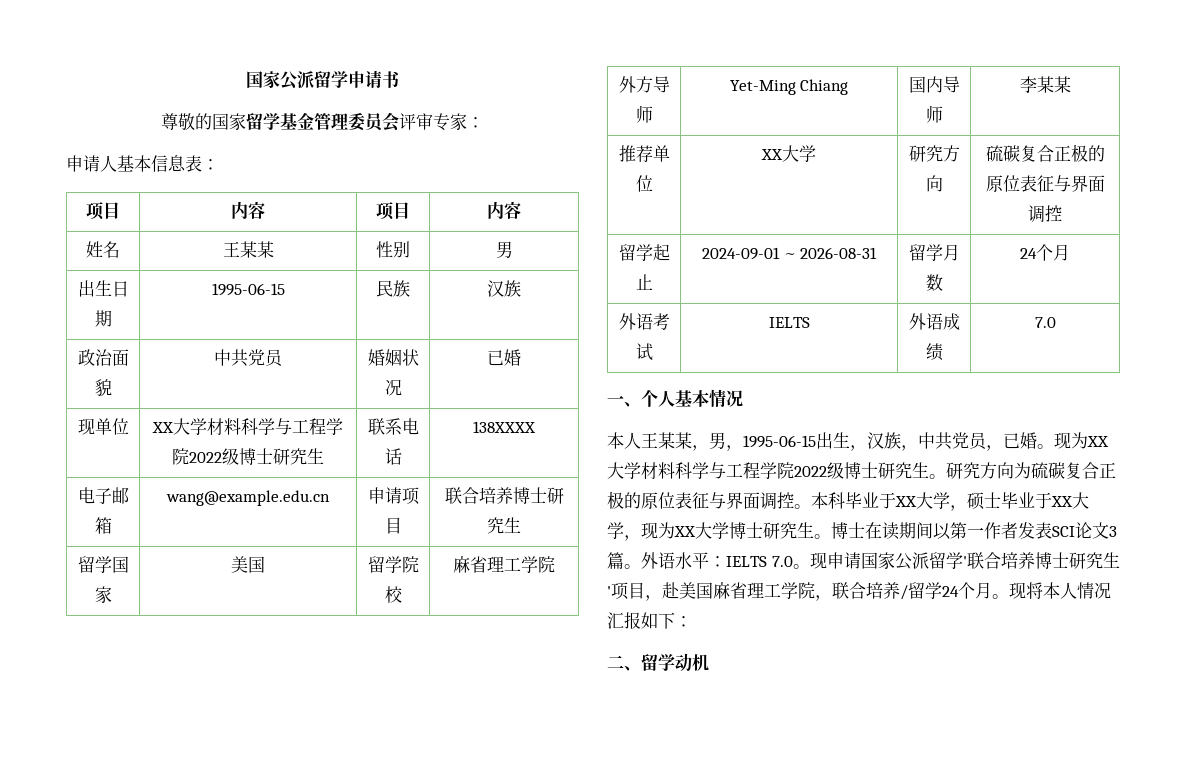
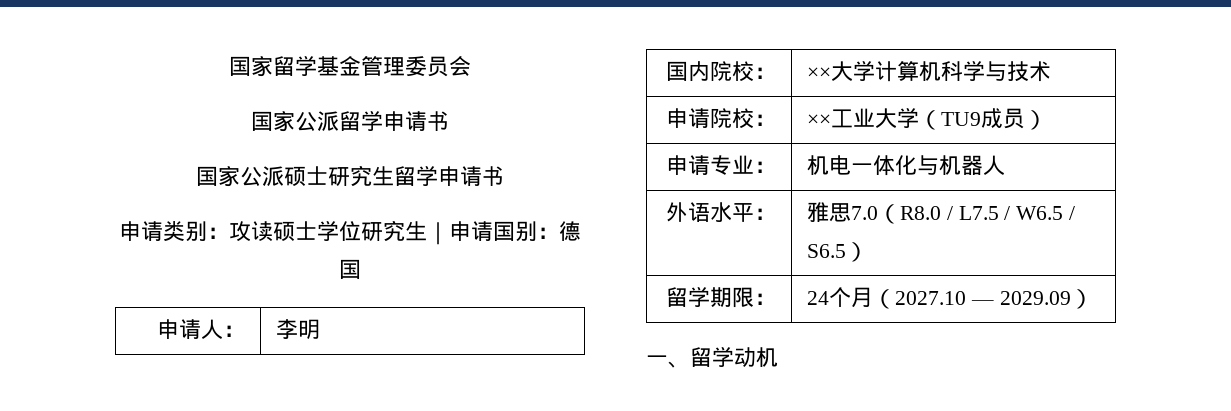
+ 国家留学基金管理委员会
  国家公派留学申请书
- 尊敬的国家留学基金管理委员会评审专家：
- 申请人基本信息表：
- 项目 | 内容 | 项目 | 内容
- 姓名 | 王某某 | 性别 | 男
- 出生日期 | 1995-06-15 | 民族 | 汉族
- 政治面貌 | 中共党员 | 婚姻状况 | 已婚
- 现单位 | XX大学材料科学与工程学院2022级博士研究生 | 联系电话 | 138XXXX
- 电子邮箱 | wang@example.edu.cn | 申请项目 | 联合培养博士研究生
- 留学国家 | 美国 | 留学院校 | 麻省理工学院
- 外方导师 | Yet-Ming Chiang | 国内导师 | 李某某
- 推荐单位 | XX大学 | 研究方向 | 硫碳复合正极的原位表征与界面调控
- 留学起止 | 2024-09-01 ~ 2026-08-31 | 留学月数 | 24个月
- 外语考试 | IELTS | 外语成绩 | 7.0
- 一、个人基本情况
- 本人王某某，男，1995-06-15出生，汉族，中共党员，已婚。现为XX大学材料科学与工程学院2022级博士研究生。研究方向为硫碳复合正极的原位表征与界面调控。本科毕业于XX大学，硕士毕业于XX大学，现为XX大学博士研究生。博士在读期间以第一作者发表SCI论文3篇。外语水平：IELTS 7.0。现申请国家公派留学'联合培养博士研究生'项目，赴美国麻省理工学院，联合培养/留学24个月。现将本人情况汇报如下：
- 二、留学动机
+ 国家公派硕士研究生留学申请书
+ 申请类别：攻读硕士学位研究生｜申请国别：德国
+ 申请人： | 李明
+ 国内院校： | ××大学计算机科学与技术
+ 申请院校： | ××工业大学（TU9成员）
+ 申请专业： | 机电一体化与机器人
+ 外语水平： | 雅思7.0（R8.0 / L7.5 / W6.5 / S6.5）
+ 留学期限： | 24个月（2027.10 — 2029.09）
+ 一、留学动机

